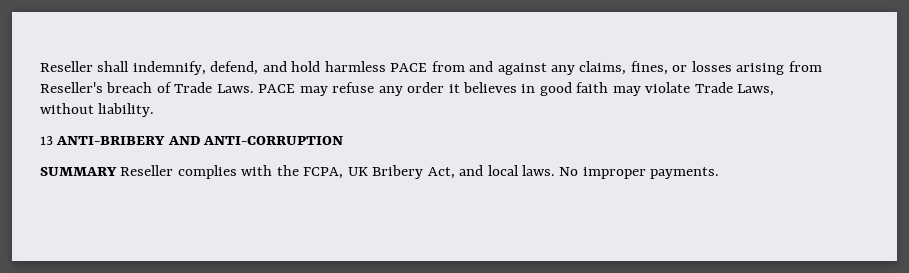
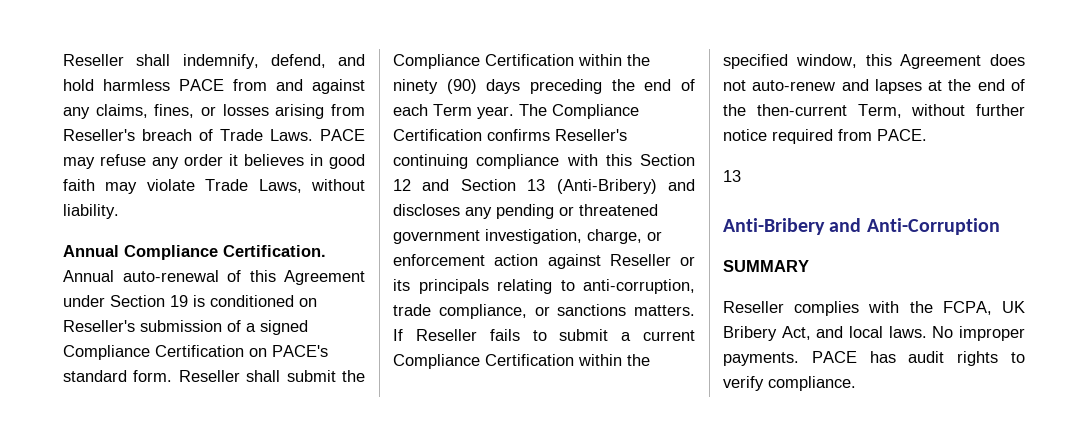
- 13 ANTI-BRIBERY AND ANTI-CORRUPTION
+ Annual Compliance Certification. Annual auto-renewal of this Agreement under Section 19 is conditioned on Reseller's submission of a signed Compliance Certification on PACE's standard form. Reseller shall submit the Compliance Certification within the ninety (90) days preceding the end of each Term year. The Compliance Certification confirms Reseller's continuing compliance with this Section 12 and Section 13 (Anti-Bribery) and discloses any pending or threatened government investigation, charge, or enforcement action against Reseller or its principals relating to anti-corruption, trade compliance, or sanctions matters. If Reseller fails to submit a current Compliance Certification within the specified window, this Agreement does not auto-renew and lapses at the end of the then-current Term, without further notice required from PACE.
+ 13
+ Anti-Bribery and Anti-Corruption
- SUMMARY Reseller complies with the FCPA, UK Bribery Act, and local laws.
+ SUMMARY
+ Reseller complies with the FCPA, UK Bribery Act, and local laws.
+ PACE has audit rights to verify compliance.

